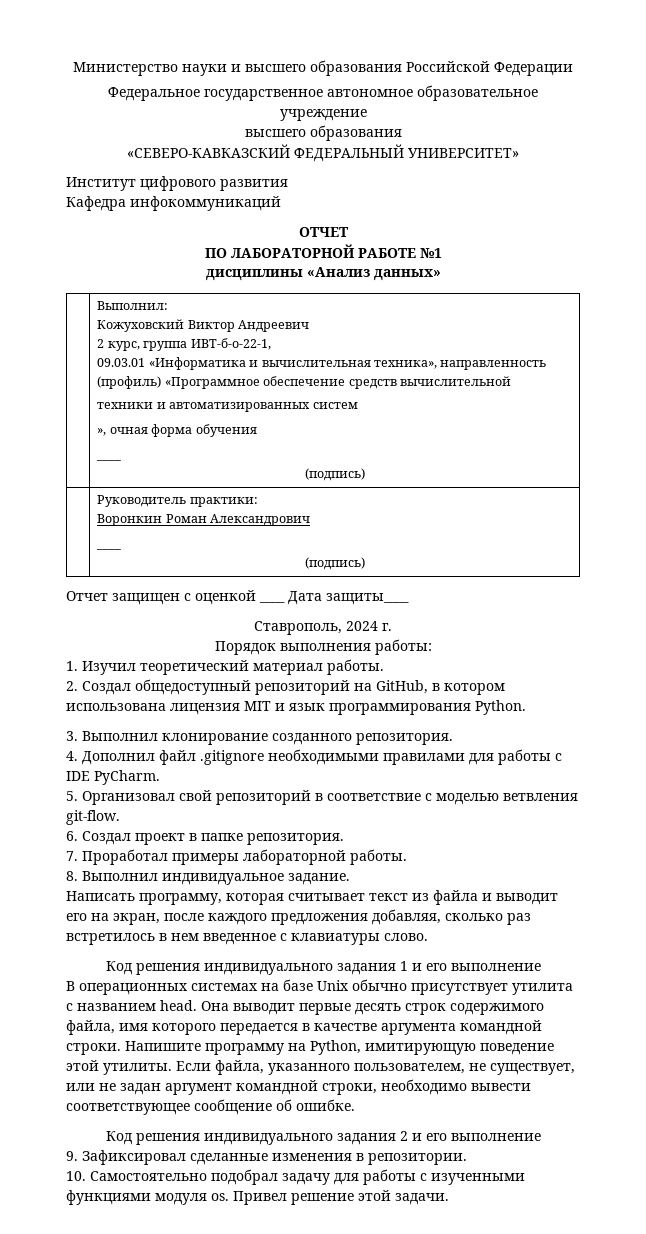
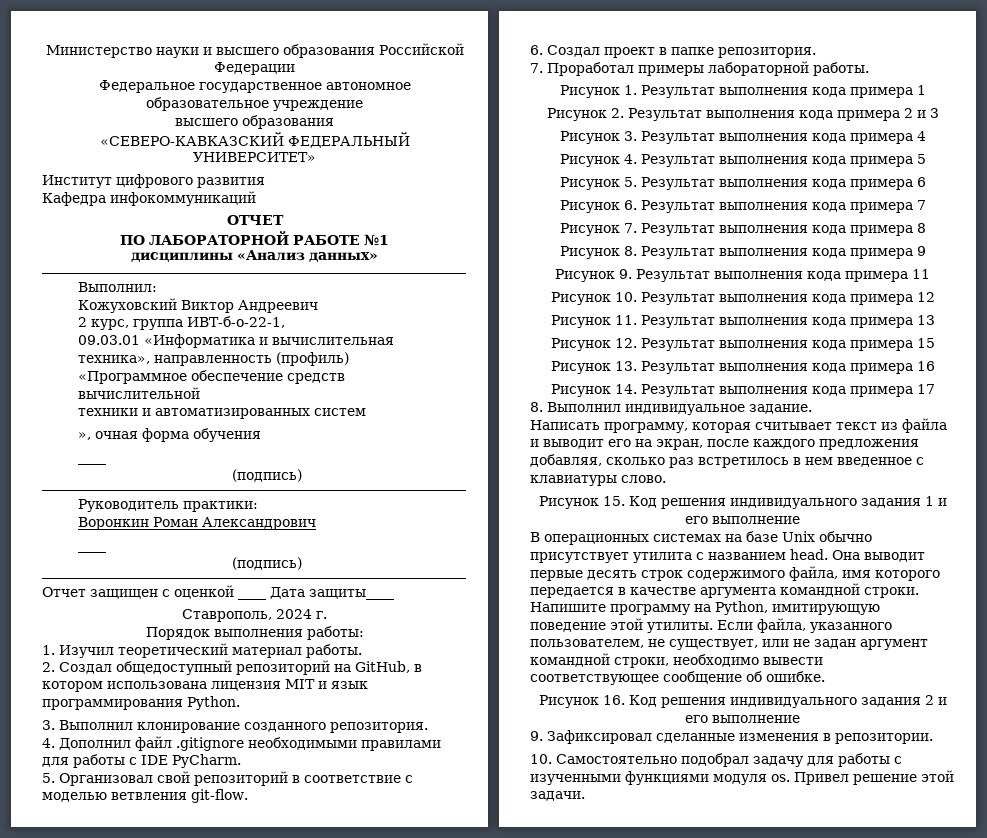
+ Рисунок 1. Результат выполнения кода примера 1
+ Рисунок 2. Результат выполнения кода примера 2 и 3
+ Рисунок 3. Результат выполнения кода примера 4
+ Рисунок 4. Результат выполнения кода примера 5
+ Рисунок 5. Результат выполнения кода примера 6
+ Рисунок 6. Результат выполнения кода примера 7
+ Рисунок 7. Результат выполнения кода примера 8
+ Рисунок 8. Результат выполнения кода примера 9
+ Рисунок 9. Результат выполнения кода примера 11
+ Рисунок 10. Результат выполнения кода примера 12
+ Рисунок 11. Результат выполнения кода примера 13
+ Рисунок 12. Результат выполнения кода примера 15
+ Рисунок 13. Результат выполнения кода примера 16
+ Рисунок 14. Результат выполнения кода примера 17
- Код решения индивидуального задания 1 и его выполнение
+ Рисунок 15. Код решения индивидуального задания 1 и его выполнение
- Код решения индивидуального задания 2 и его выполнение
+ Рисунок 16. Код решения индивидуального задания 2 и его выполнение

